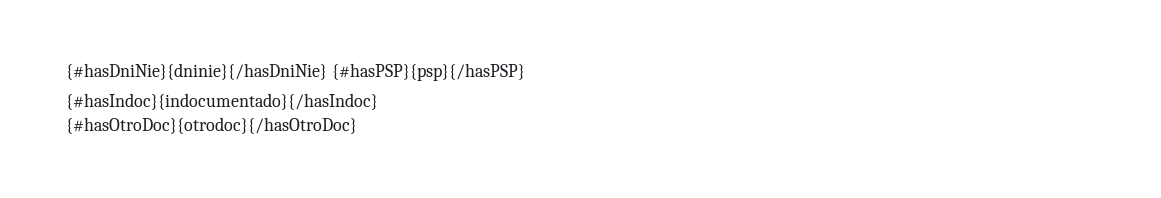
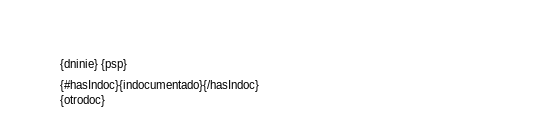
- {#hasDniNie}{dninie}{/hasDniNie} {#hasPSP}{psp}{/hasPSP}
+ {dninie} {psp}
- {#hasOtroDoc}{otrodoc}{/hasOtroDoc}
+ {otrodoc}

